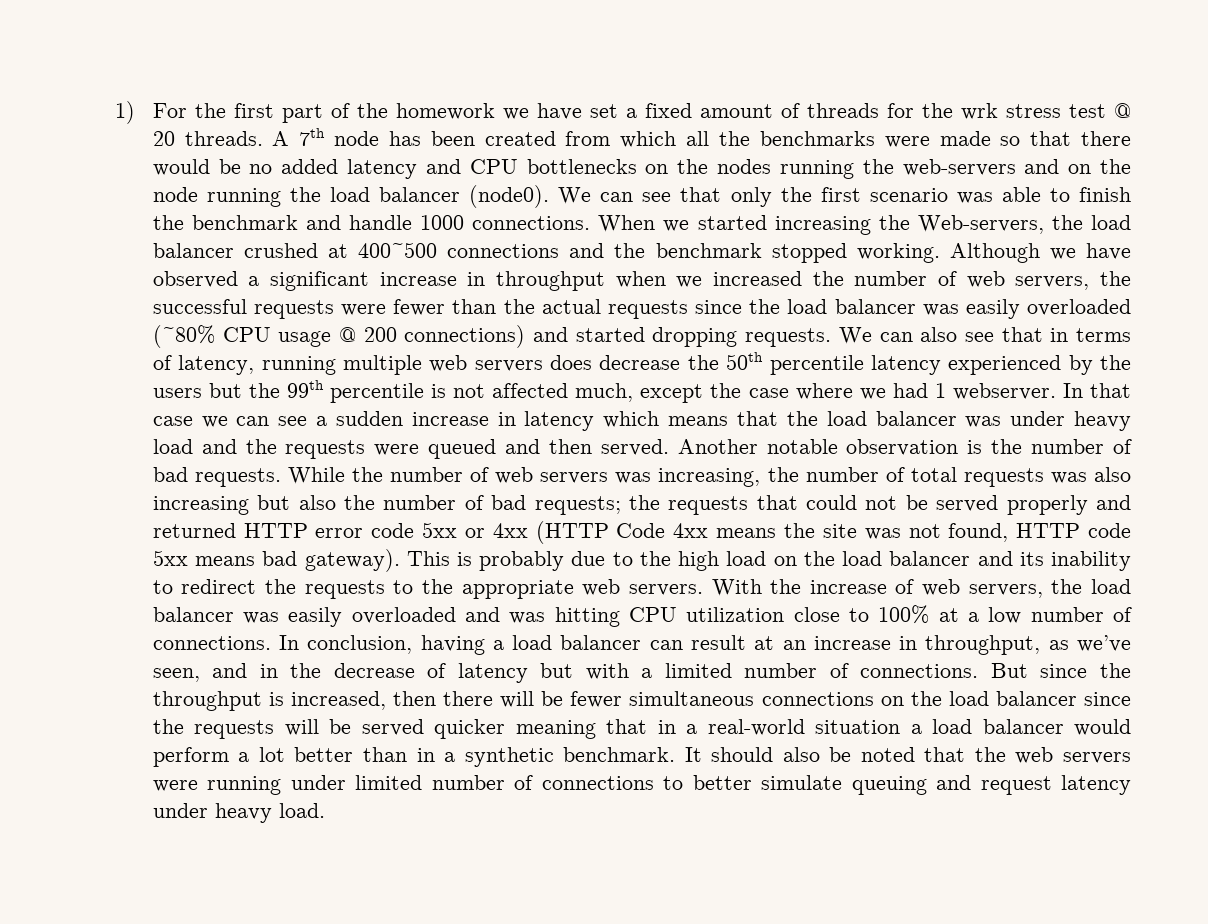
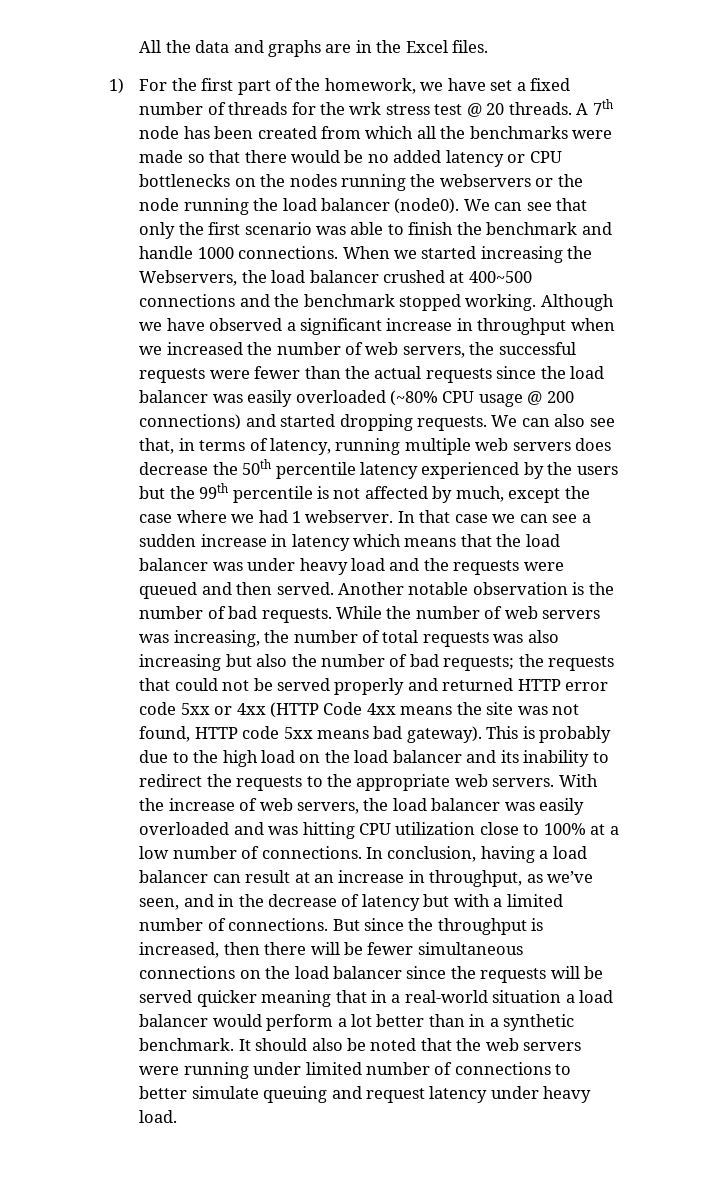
+ All the data and graphs are in the Excel files.
- 1) For the first part of the homework we have set a fixed amount of threads for the wrk stress test @ 20 threads.
+ 1) For the first part of the homework, we have set a fixed number of threads for the wrk stress test @ 20 threads.
- A 7th node has been created from which all the benchmarks were made so that there would be no added latency and CPU bottlenecks on the nodes running the web-servers and on the node running the load balancer (node0).
+ A 7th node has been created from which all the benchmarks were made so that there would be no added latency or CPU bottlenecks on the nodes running the webservers or the node running the load balancer (node0).
- When we started increasing the Web-servers, the load balancer crushed at 400~500 connections and the benchmark stopped working.
+ When we started increasing the Webservers, the load balancer crushed at 400~500 connections and the benchmark stopped working.
- We can also see that in terms of latency, running multiple web servers does decrease the 50th percentile latency experienced by the users but the 99th percentile is not affected much, except the case where we had 1 webserver.
+ We can also see that, in terms of latency, running multiple web servers does decrease the 50th percentile latency experienced by the users but the 99th percentile is not affected by much, except the case where we had 1 webserver.

